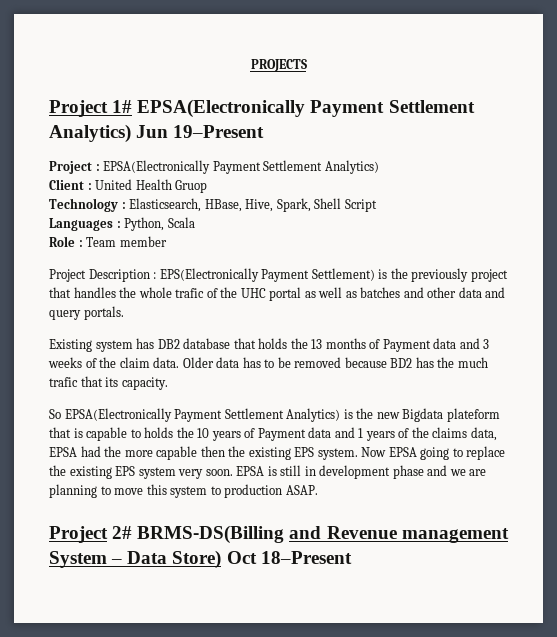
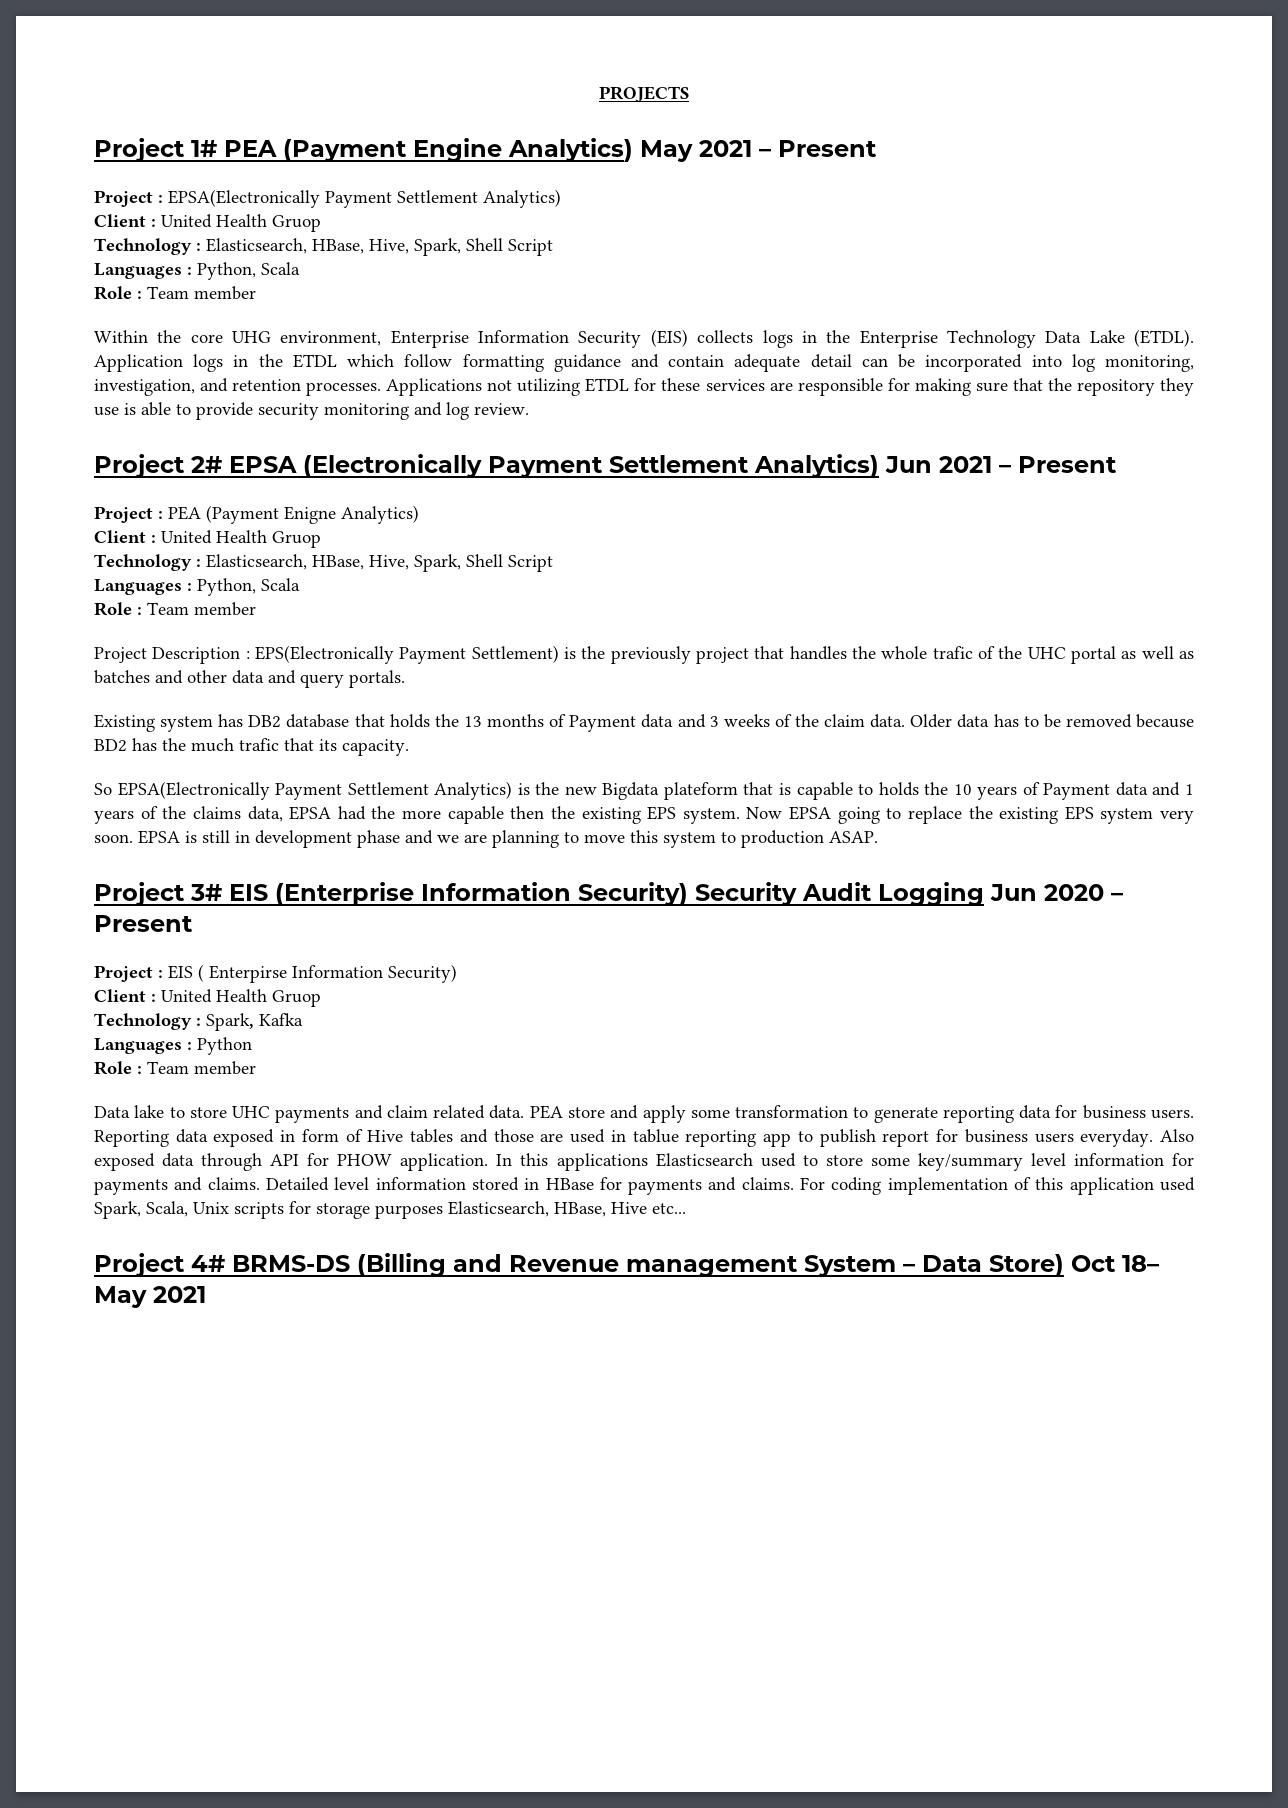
- Project 1# EPSA(Electronically Payment Settlement Analytics) Jun 19–Present
+ Project 1# PEA (Payment Engine Analytics) May 2021 – Present
+ Within the core UHG environment, Enterprise Information Security (EIS) collects logs in the Enterprise Technology Data Lake (ETDL). Application logs in the ETDL which follow formatting guidance and contain adequate detail can be incorporated into log monitoring, investigation, and retention processes. Applications not utilizing ETDL for these services are responsible for making sure that the repository they use is able to provide security monitoring and log review.
+ Project 2# EPSA (Electronically Payment Settlement Analytics) Jun 2021 – Present
+ Project : PEA (Payment Enigne Analytics)
+ Client : United Health Gruop
+ Technology : Elasticsearch, HBase, Hive, Spark, Shell Script
+ Languages : Python, Scala
+ Role : Team member
- Project 2# BRMS-DS(Billing and Revenue management System – Data Store) Oct 18–Present
+ Project 3# EIS (Enterprise Information Security) Security Audit Logging Jun 2020 – Present
+ Project : EIS ( Enterpirse Information Security)
+ Client : United Health Gruop
+ Technology : Spark, Kafka
+ Languages : Python
+ Role : Team member
+ Data lake to store UHC payments and claim related data. PEA store and apply some transformation to generate reporting data for business users. Reporting data exposed in form of Hive tables and those are used in tablue reporting app to publish report for business users everyday. Also exposed data through API for PHOW application. In this applications Elasticsearch used to store some key/summary level information for payments and claims. Detailed level information stored in HBase for payments and claims. For coding implementation of this application used Spark, Scala, Unix scripts for storage purposes Elasticsearch, HBase, Hive etc...
+ Project 4# BRMS-DS (Billing and Revenue management System – Data Store) Oct 18– May 2021

